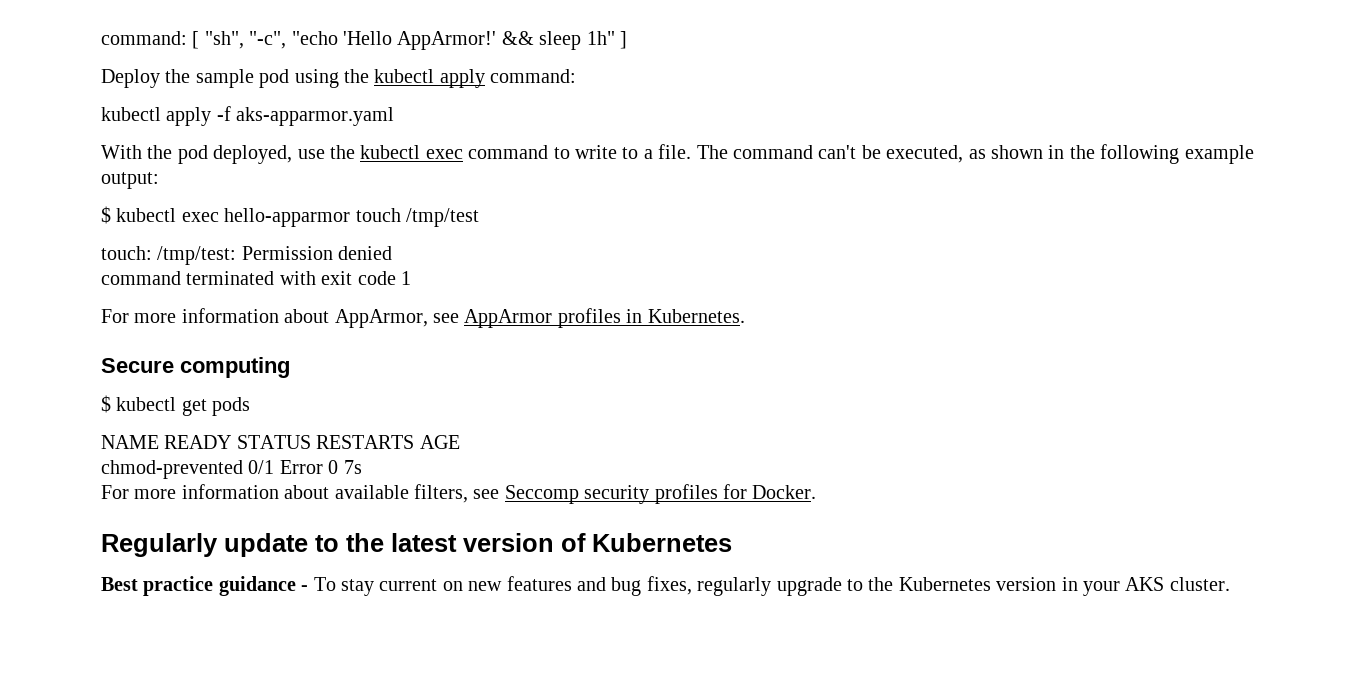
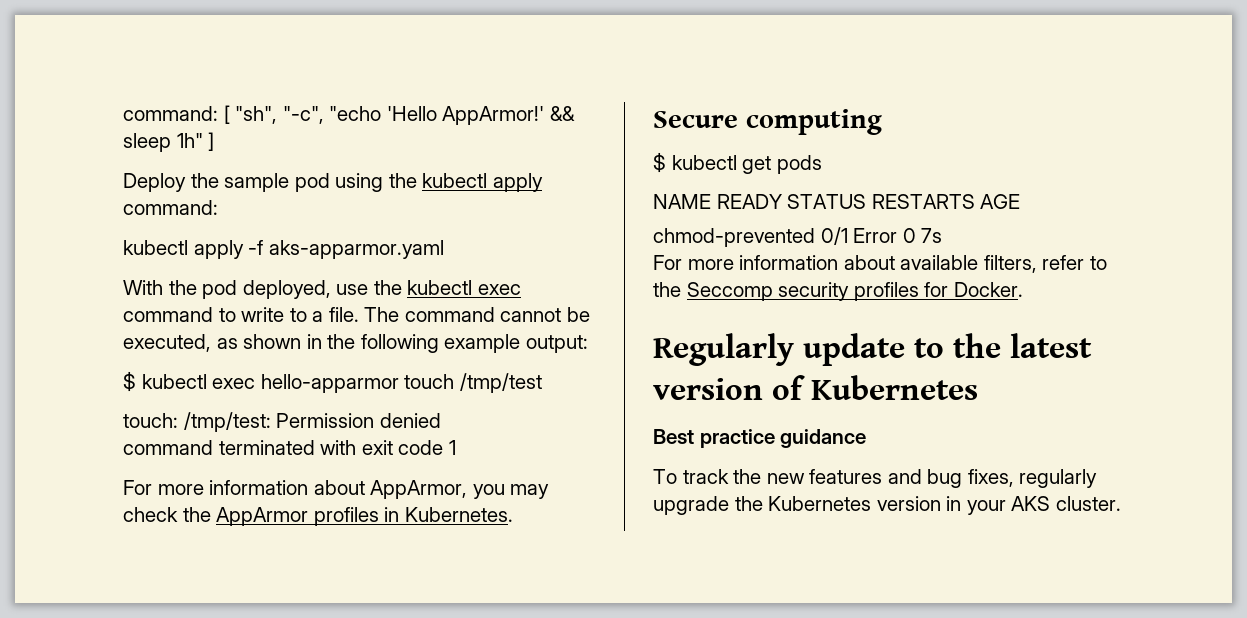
- The command can't be executed, as shown in the following example output:
+ The command cannot be executed, as shown in the following example output:
- For more information about AppArmor, see AppArmor profiles in Kubernetes.
+ For more information about AppArmor, you may check the AppArmor profiles in Kubernetes.
- For more information about available filters, see Seccomp security profiles for Docker.
+ For more information about available filters, refer to the Seccomp security profiles for Docker.
- Best practice guidance - To stay current on new features and bug fixes, regularly upgrade to the Kubernetes version in your AKS cluster.
+ Best practice guidance
+ To track the new features and bug fixes, regularly upgrade the Kubernetes version in your AKS cluster.

